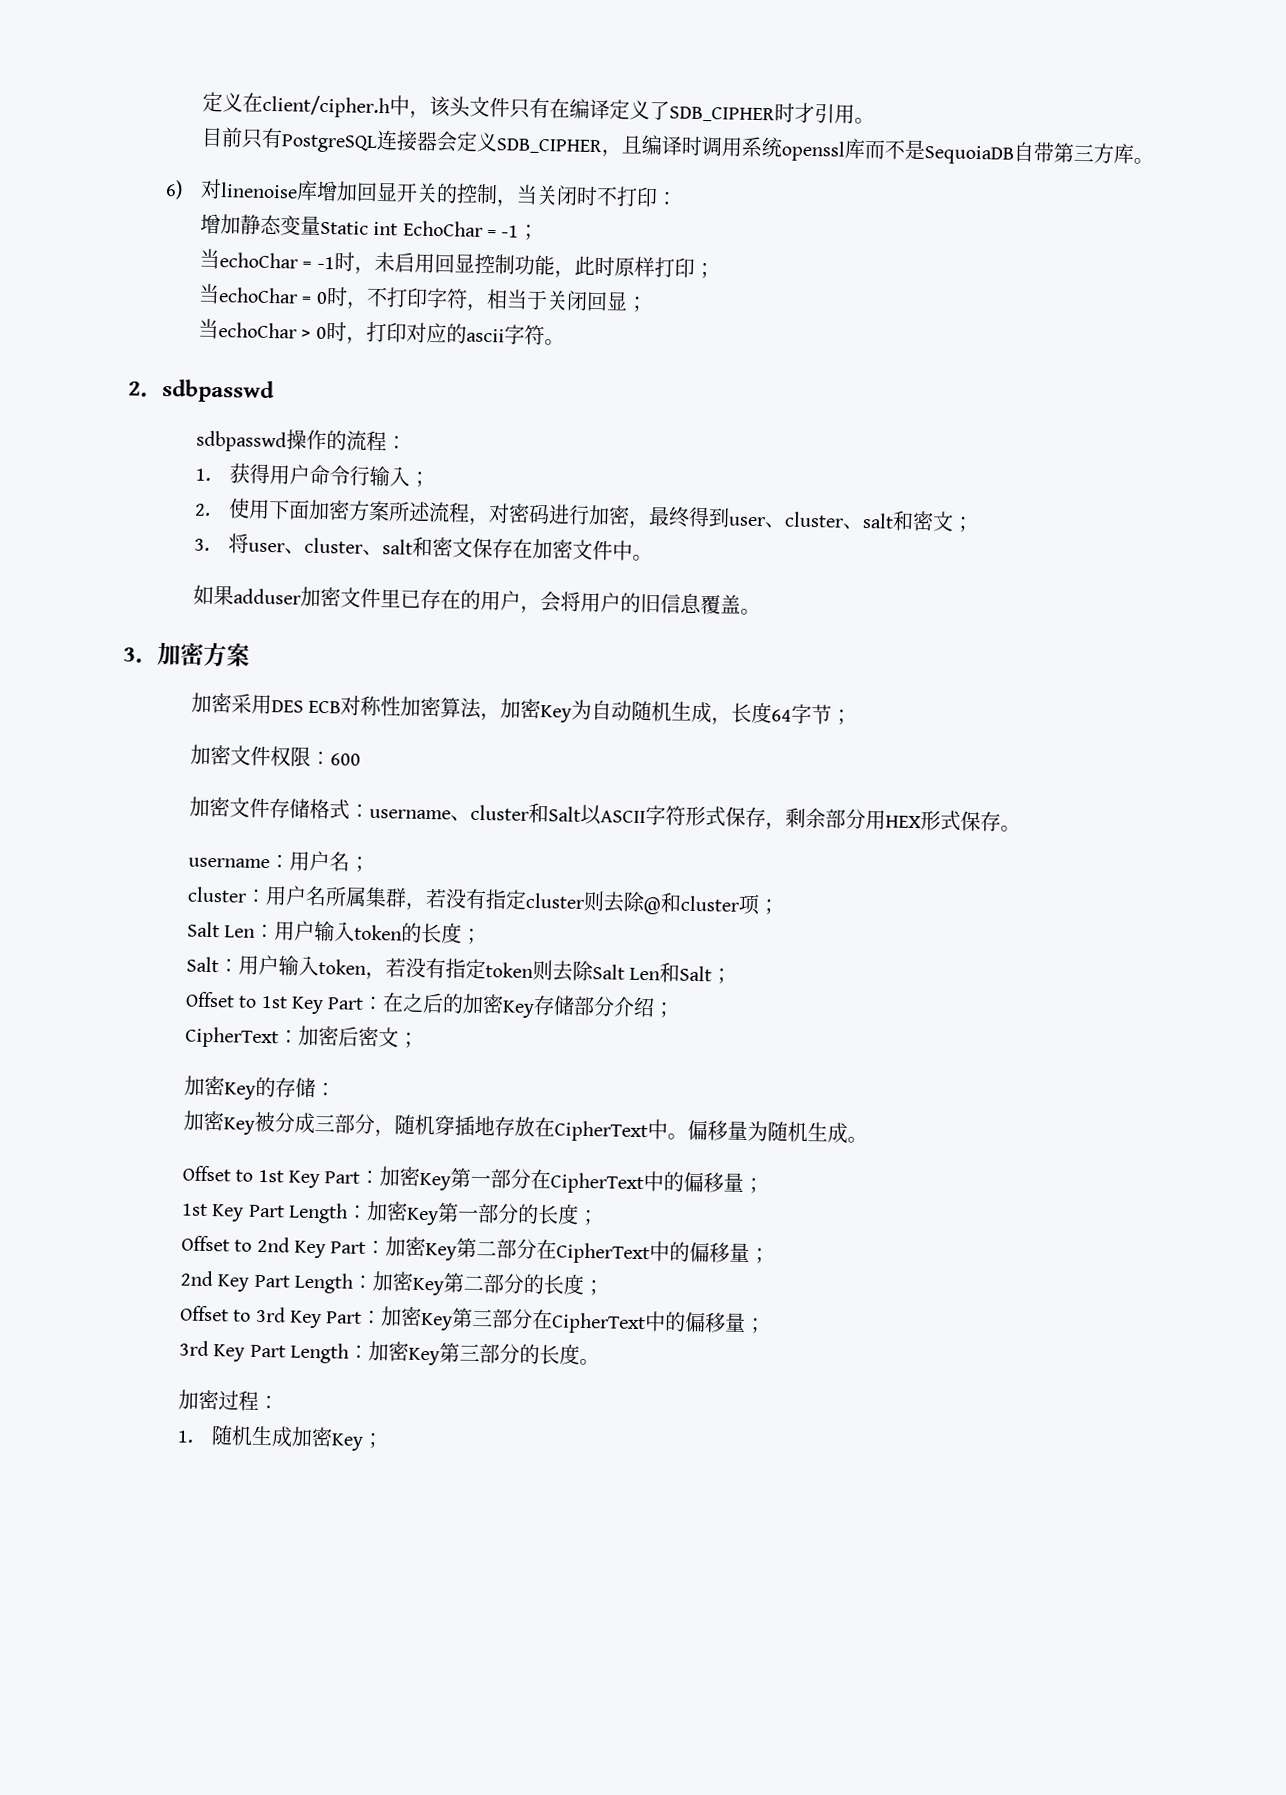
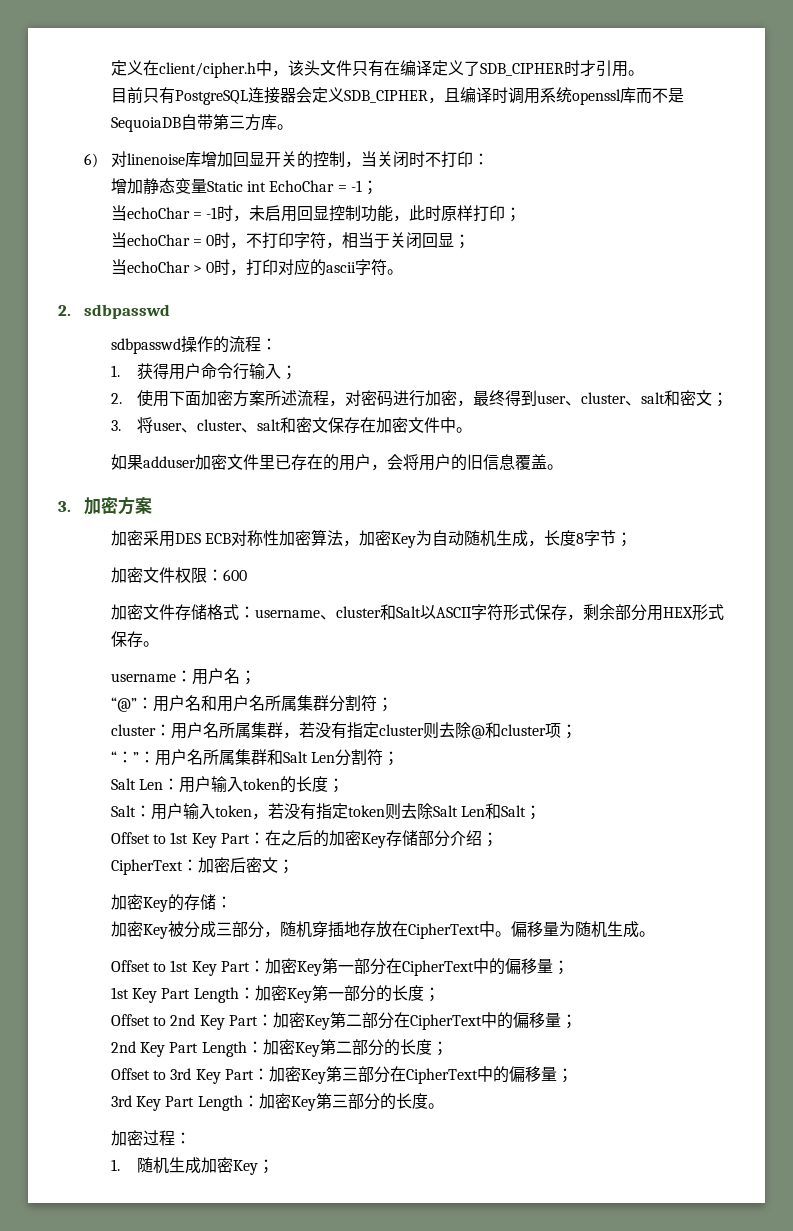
- 加密采用DES ECB对称性加密算法，加密Key为自动随机生成，长度64字节；
+ 加密采用DES ECB对称性加密算法，加密Key为自动随机生成，长度8字节；
+ “@”：用户名和用户名所属集群分割符；
+ “：”：用户名所属集群和Salt Len分割符；

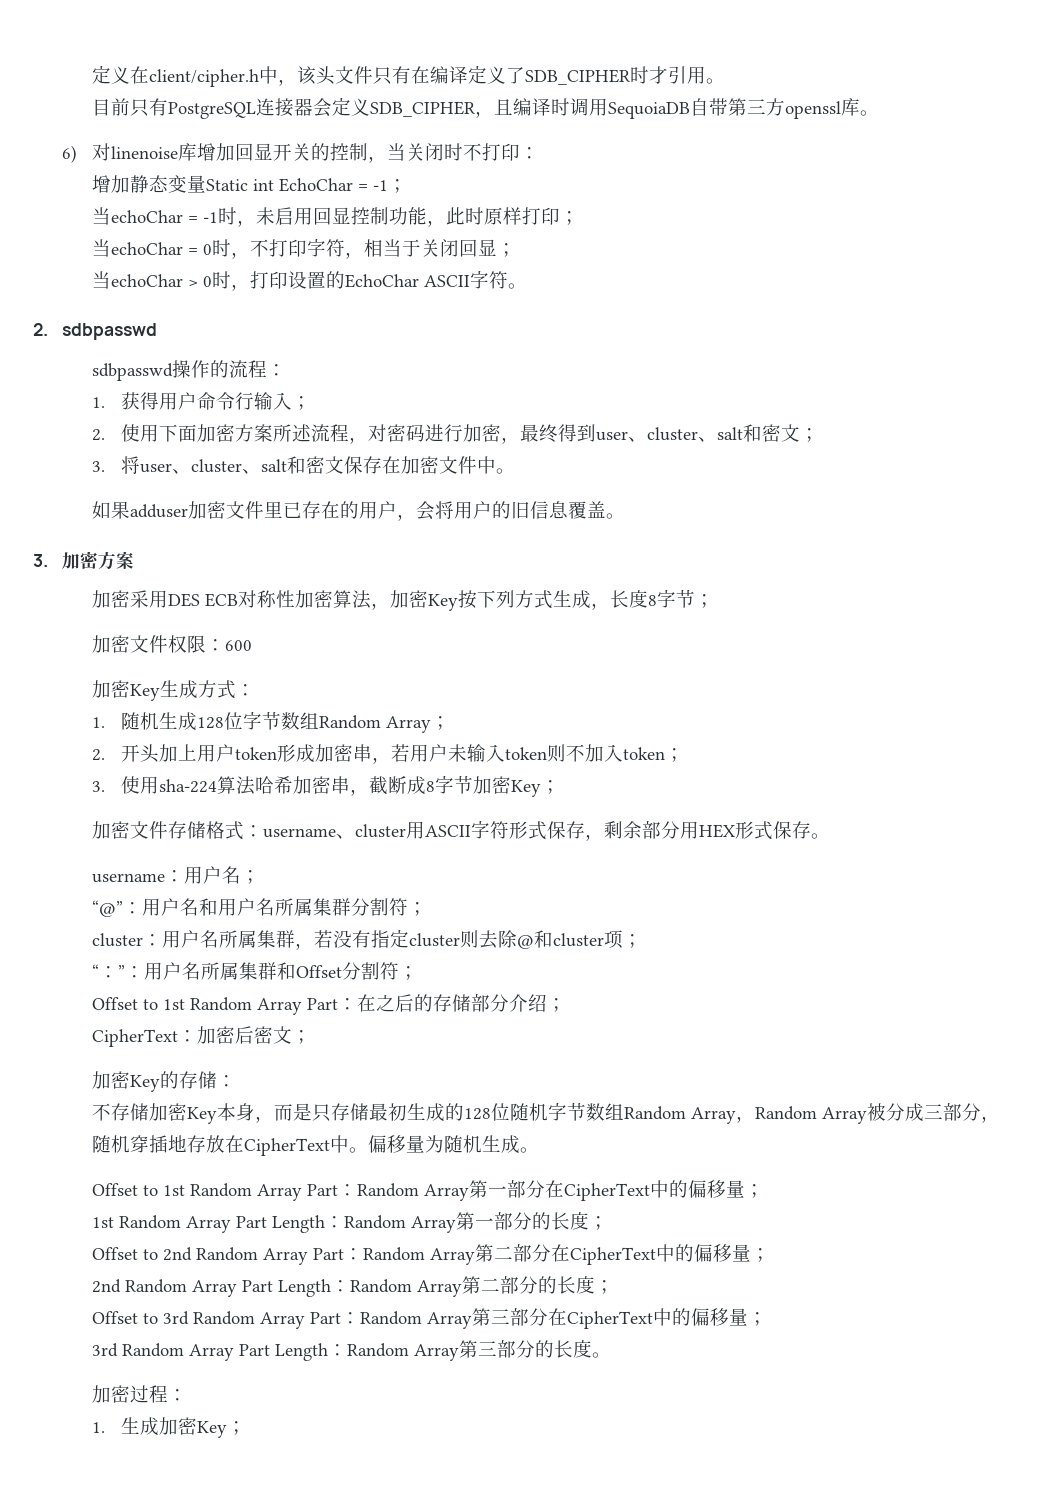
- 目前只有PostgreSQL连接器会定义SDB_CIPHER，且编译时调用系统openssl库而不是SequoiaDB自带第三方库。
+ 目前只有PostgreSQL连接器会定义SDB_CIPHER，且编译时调用SequoiaDB自带第三方openssl库。
- 当echoChar > 0时，打印对应的ascii字符。
+ 当echoChar > 0时，打印设置的EchoChar ASCII字符。
- 加密采用DES ECB对称性加密算法，加密Key为自动随机生成，长度8字节；
+ 加密采用DES ECB对称性加密算法，加密Key按下列方式生成，长度8字节；
+ 加密Key生成方式：
+ 1.随机生成128位字节数组Random Array；
+ 2.开头加上用户token形成加密串，若用户未输入token则不加入token；
+ 3.使用sha-224算法哈希加密串，截断成8字节加密Key；
- 加密文件存储格式：username、cluster和Salt以ASCII字符形式保存，剩余部分用HEX形式保存。
+ 加密文件存储格式：username、cluster用ASCII字符形式保存，剩余部分用HEX形式保存。
- “：”：用户名所属集群和Salt Len分割符；
- Salt Len：用户输入token的长度；
- Salt：用户输入token，若没有指定token则去除Salt Len和Salt；
- Offset to 1st Key Part：在之后的加密Key存储部分介绍；
+ “：”：用户名所属集群和Offset分割符；
+ Offset to 1st Random Array Part：在之后的存储部分介绍；
- 加密Key被分成三部分，随机穿插地存放在CipherText中。
+ 不存储加密Key本身，而是只存储最初生成的128位随机字节数组Random Array，Random Array被分成三部分，随机穿插地存放在CipherText中。
- Offset to 1st Key Part：加密Key第一部分在CipherText中的偏移量；
+ Offset to 1st Random Array Part：Random Array第一部分在CipherText中的偏移量；
- 1st Key Part Length：加密Key第一部分的长度；
+ 1st Random Array Part Length：Random Array第一部分的长度；
- Offset to 2nd Key Part：加密Key第二部分在CipherText中的偏移量；
+ Offset to 2nd Random Array Part：Random Array第二部分在CipherText中的偏移量；
- 2nd Key Part Length：加密Key第二部分的长度；
+ 2nd Random Array Part Length：Random Array第二部分的长度；
- Offset to 3rd Key Part：加密Key第三部分在CipherText中的偏移量；
+ Offset to 3rd Random Array Part：Random Array第三部分在CipherText中的偏移量；
- 3rd Key Part Length：加密Key第三部分的长度。
+ 3rd Random Array Part Length：Random Array第三部分的长度。
- 1.随机生成加密Key；
+ 1.生成加密Key；

